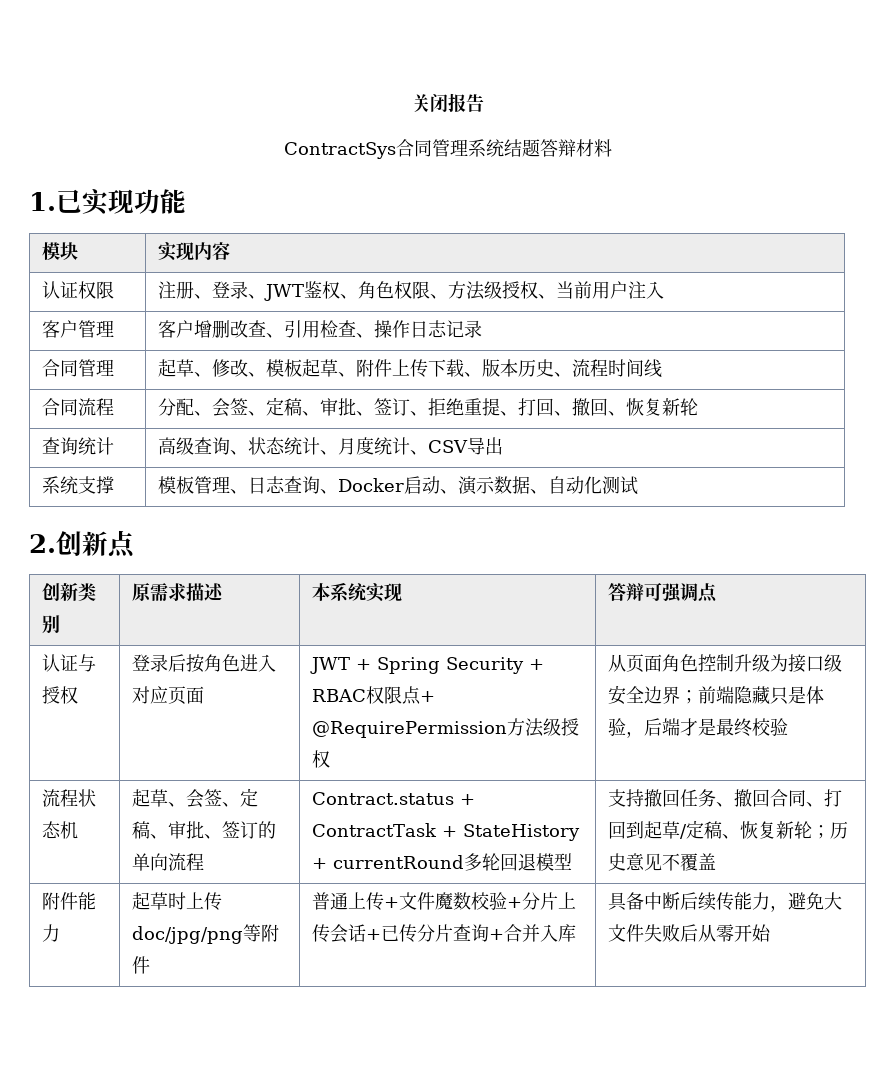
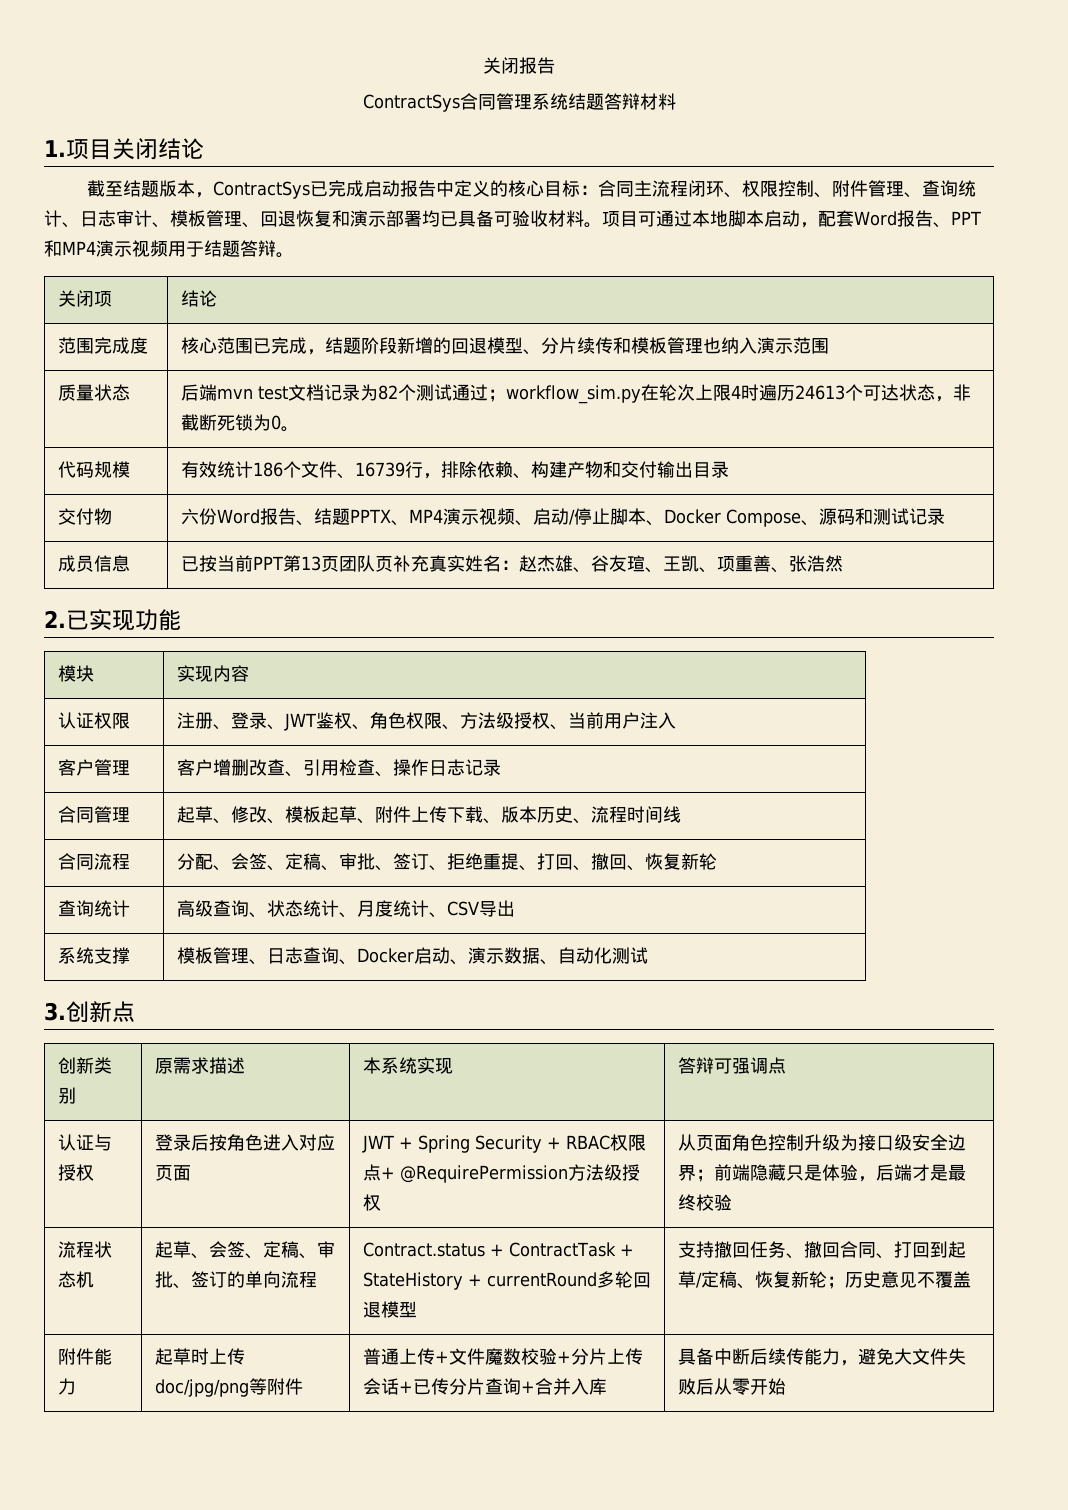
- 1.已实现功能
+ 1.项目关闭结论
+ 截至结题版本，ContractSys已完成启动报告中定义的核心目标：合同主流程闭环、权限控制、附件管理、查询统计、日志审计、模板管理、回退恢复和演示部署均已具备可验收材料。项目可通过本地脚本启动，配套Word报告、PPT和MP4演示视频用于结题答辩。
+ 关闭项 | 结论
+ 范围完成度 | 核心范围已完成，结题阶段新增的回退模型、分片续传和模板管理也纳入演示范围
+ 质量状态 | 后端mvn test文档记录为82个测试通过；workflow_sim.py在轮次上限4时遍历24613个可达状态，非截断死锁为0。
+ 代码规模 | 有效统计186个文件、16739行，排除依赖、构建产物和交付输出目录
+ 交付物 | 六份Word报告、结题PPTX、MP4演示视频、启动/停止脚本、Docker Compose、源码和测试记录
+ 成员信息 | 已按当前PPT第13页团队页补充真实姓名：赵杰雄、谷友瑄、王凯、项重善、张浩然
+ 2.已实现功能
- 2.创新点
+ 3.创新点

